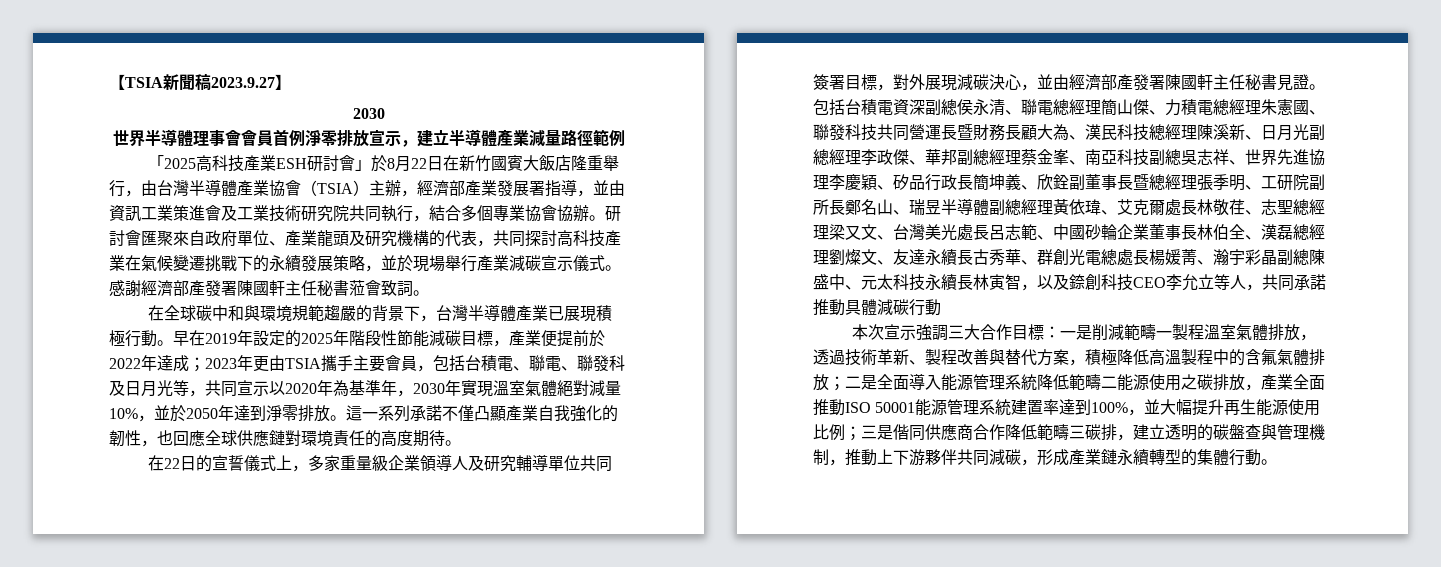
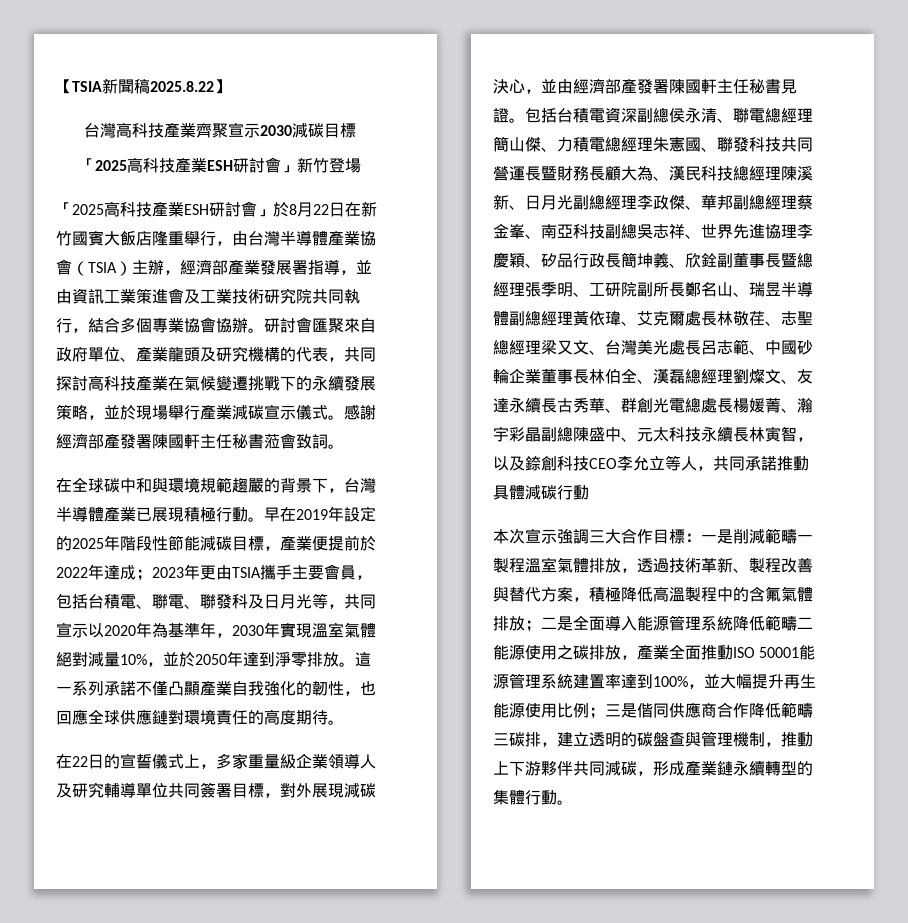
- 【TSIA新聞稿2023.9.27】
- 2030
- 世界半導體理事會會員首例淨零排放宣示，建立半導體產業減量路徑範例
+ 【TSIA新聞稿2025.8.22】
+ 台灣高科技產業齊聚宣示2030減碳目標
+ 「2025高科技產業ESH研討會」新竹登場

